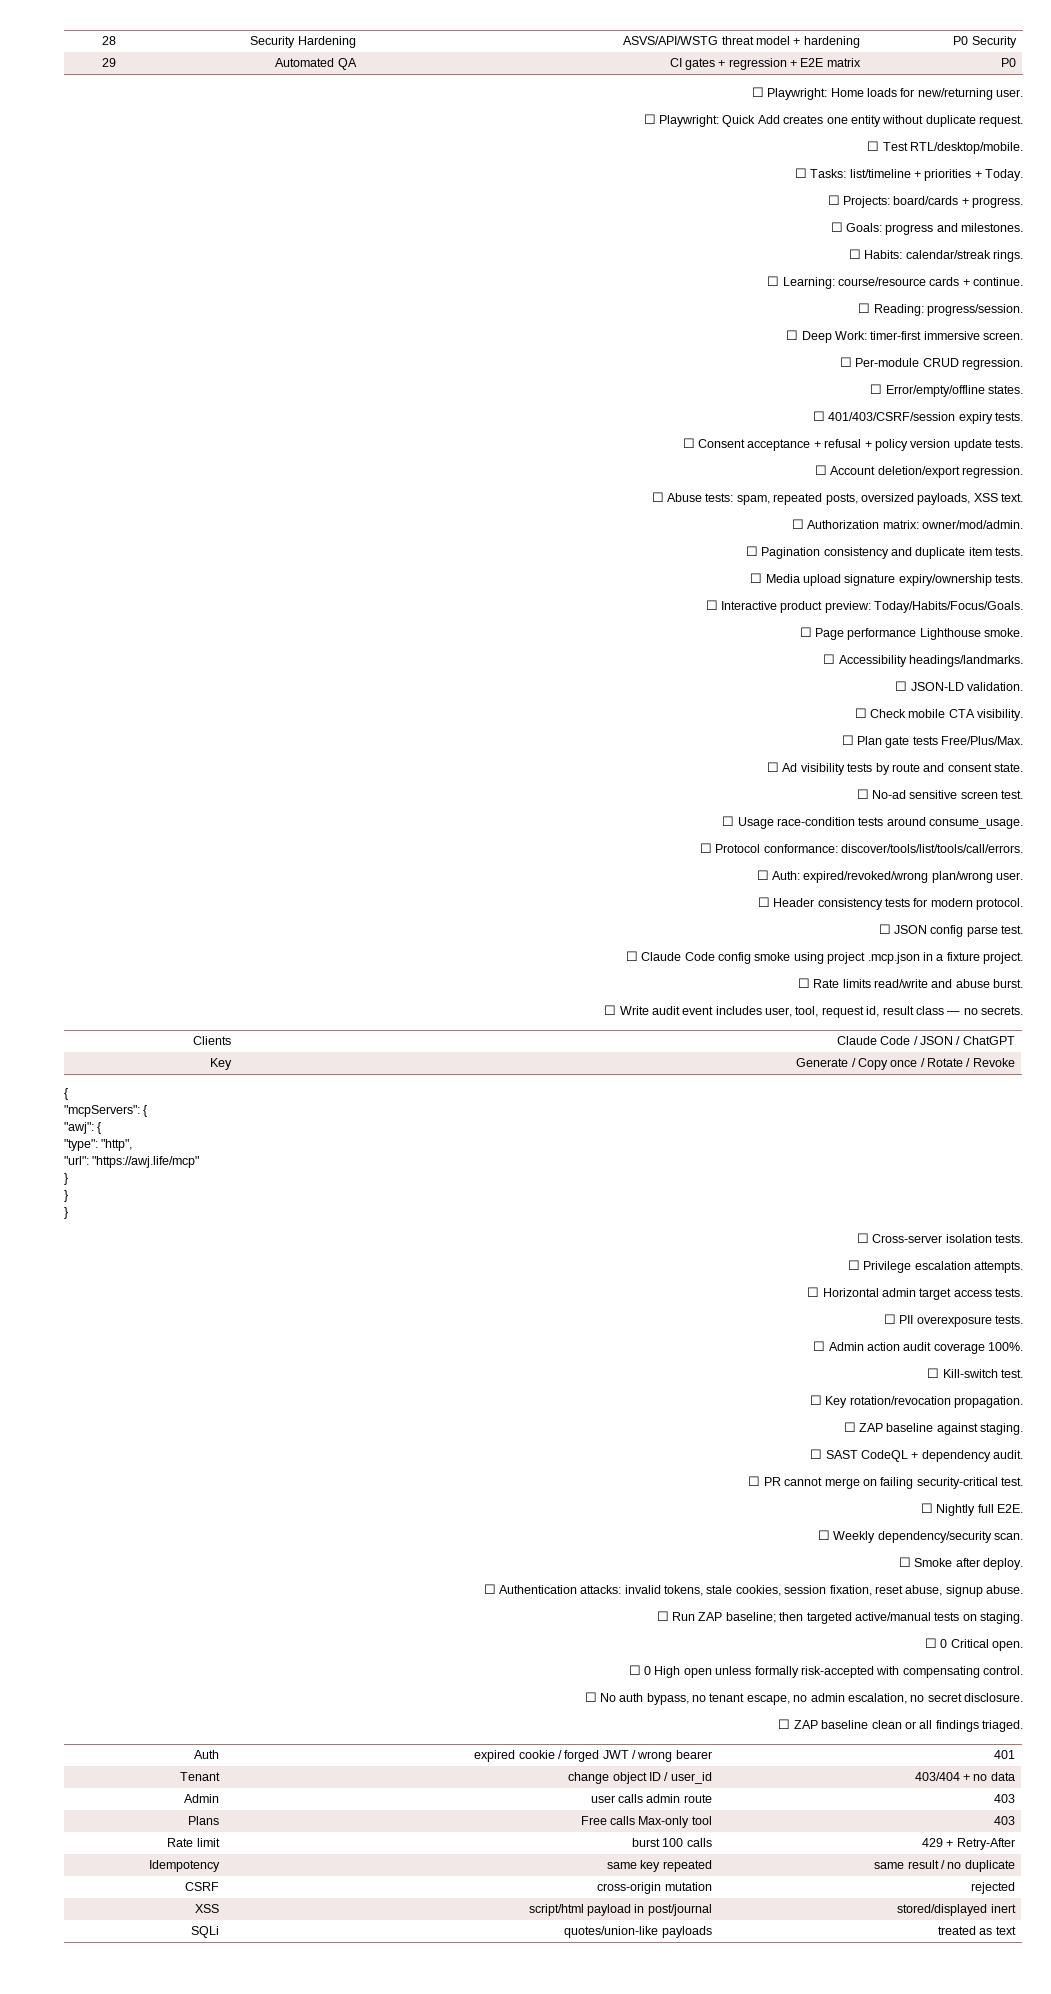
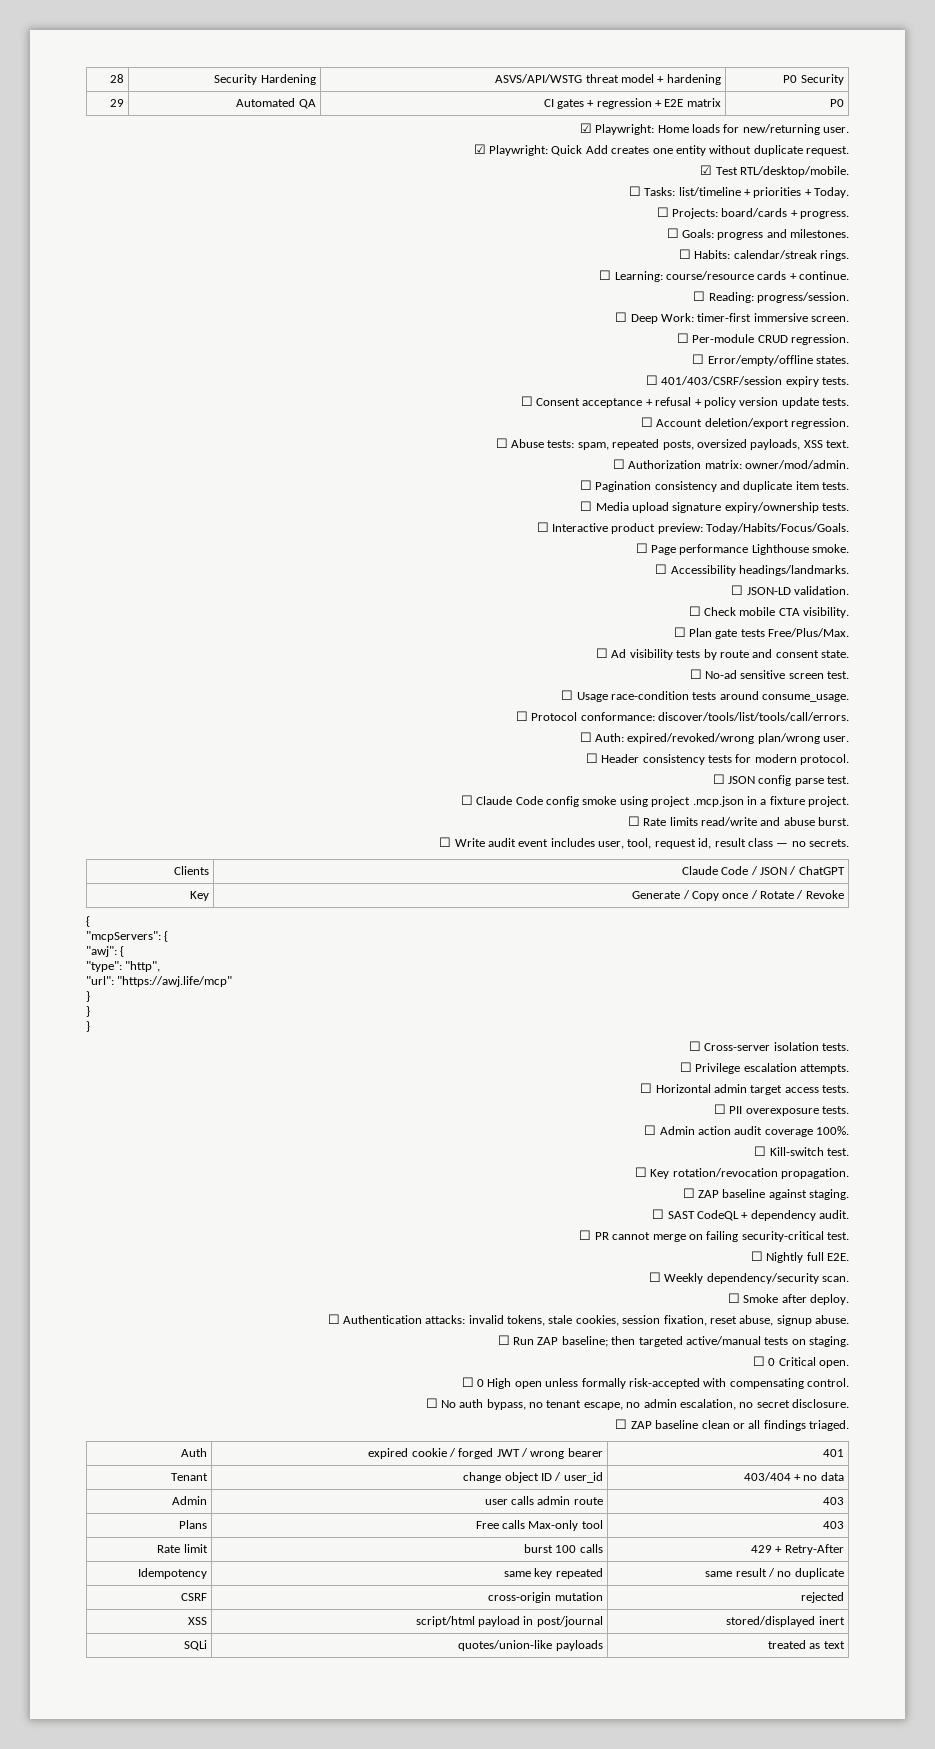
- ☐ Playwright: Home loads for new/returning user.
+ ☑ Playwright: Home loads for new/returning user.
- ☐ Playwright: Quick Add creates one entity without duplicate request.
+ ☑ Playwright: Quick Add creates one entity without duplicate request.
- ☐ Test RTL/desktop/mobile.
+ ☑ Test RTL/desktop/mobile.

